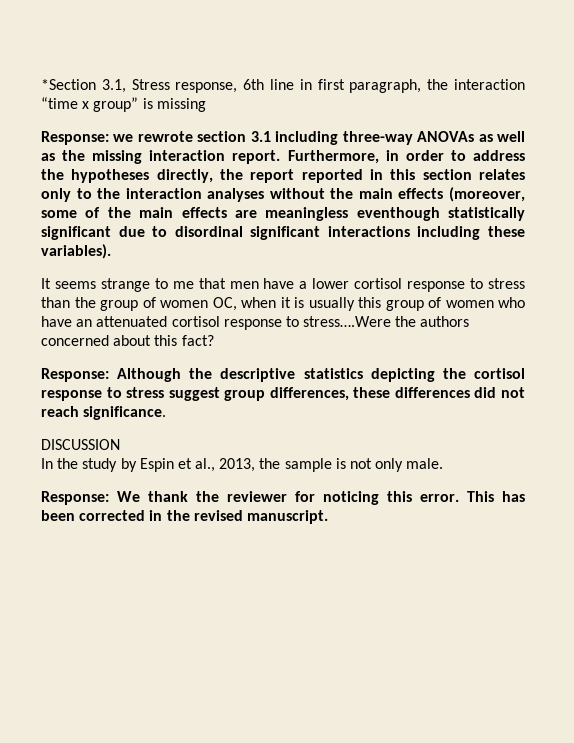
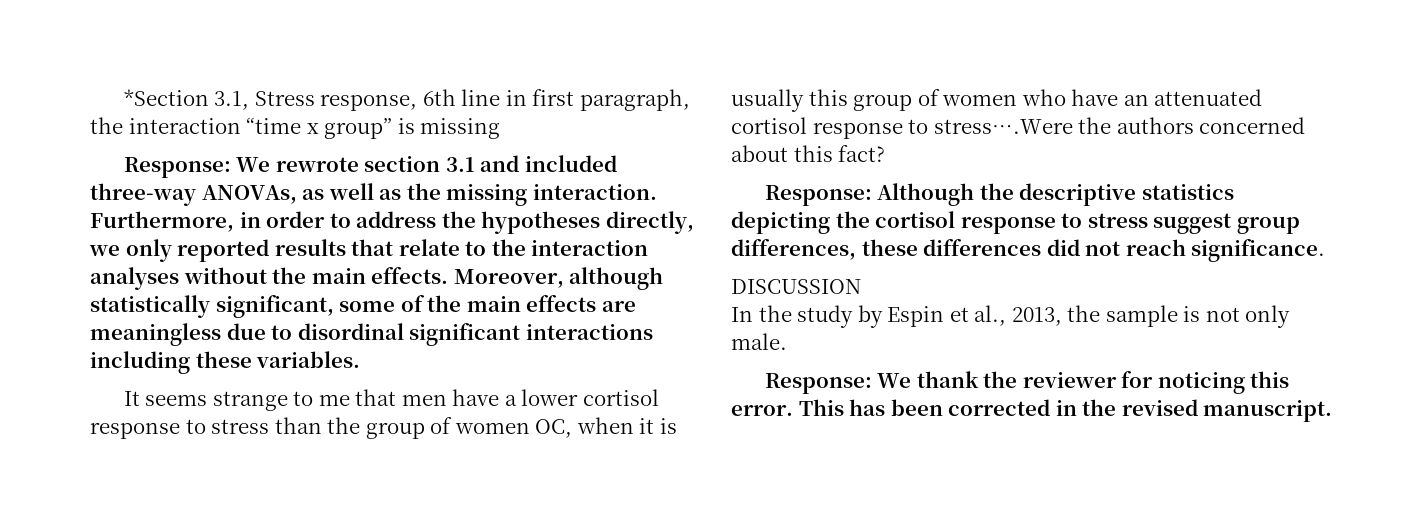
- Response: we rewrote section 3.1 including three-way ANOVAs as well as the missing interaction report.
+ Response: We rewrote section 3.1 and included three-way ANOVAs, as well as the missing interaction.
- Furthermore, in order to address the hypotheses directly, the report reported in this section relates only to the interaction analyses without the main effects (moreover, some of the main effects are meaningless eventhough statistically significant due to disordinal significant interactions including these variables).
+ Furthermore, in order to address the hypotheses directly, we only reported results that relate to the interaction analyses without the main effects. Moreover, although statistically significant, some of the main effects are meaningless due to disordinal significant interactions including these variables.

